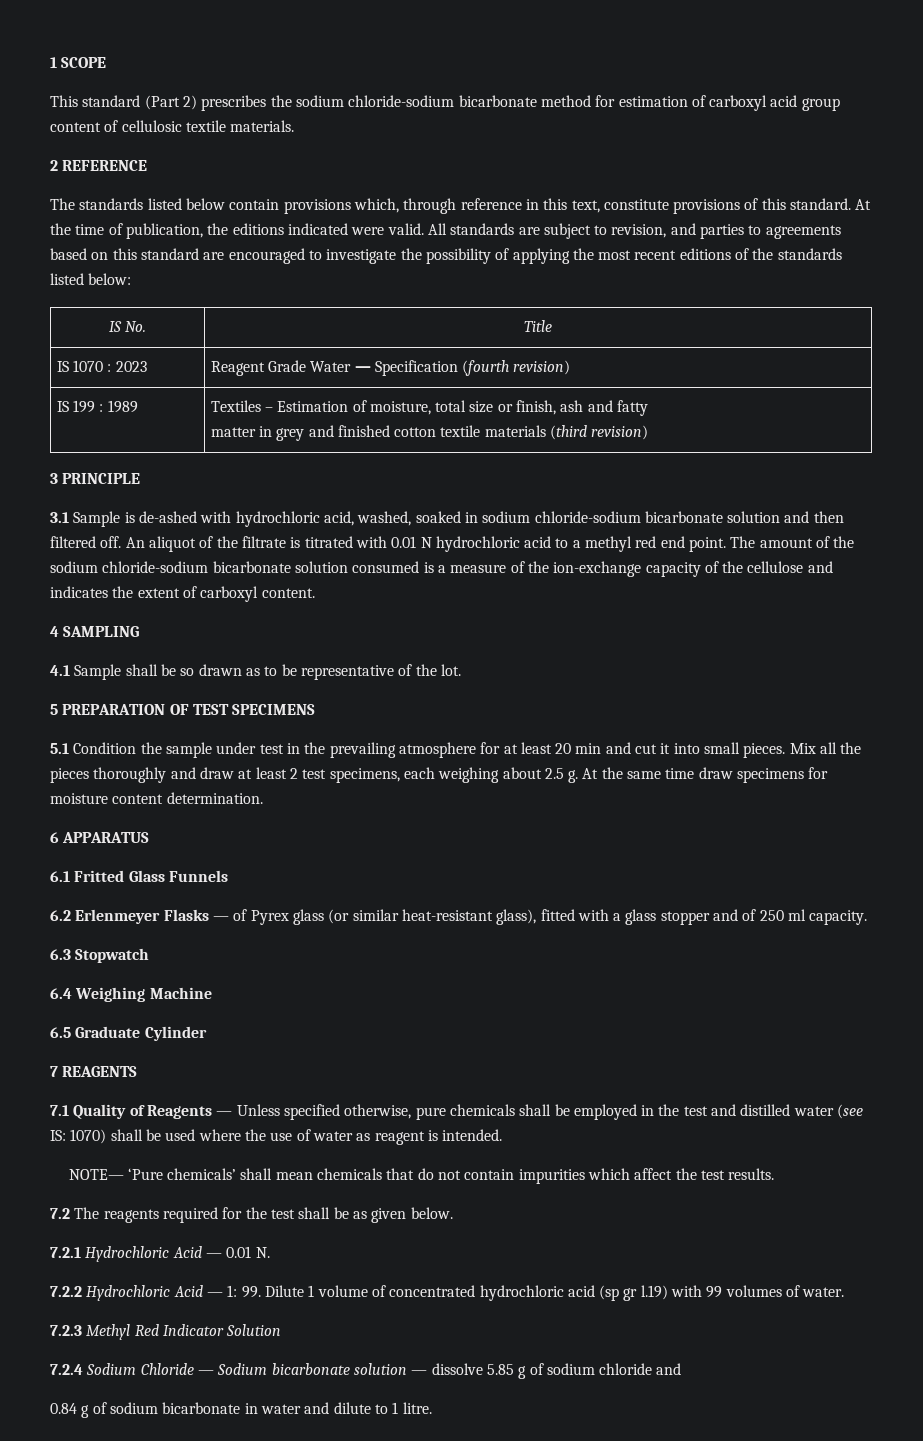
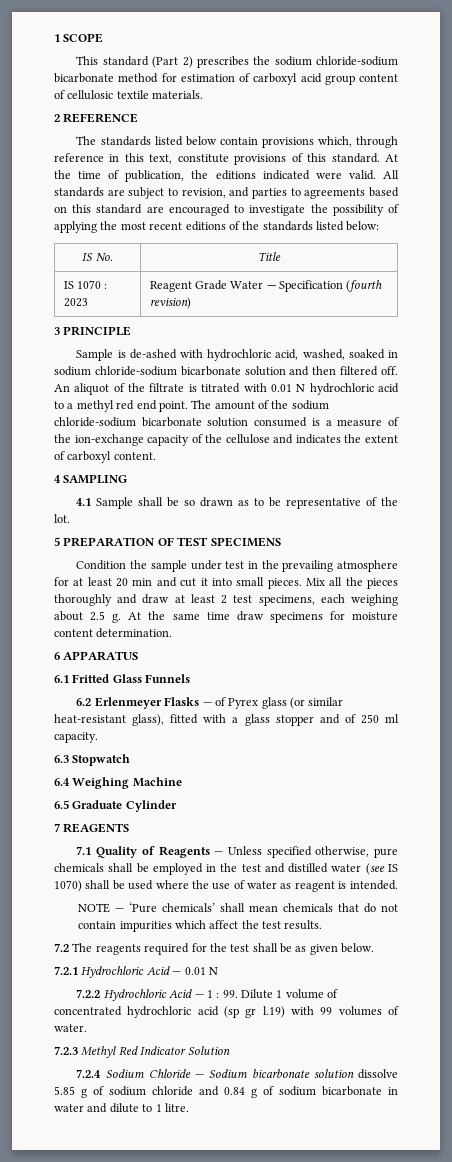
- IS 199 : 1989 | Textiles – Estimation of moisture, total size or finish, ash and fatty
- matter in grey and finished cotton textile materials (third revision)
- 3.1 Sample is de-ashed with hydrochloric acid, washed, soaked in sodium chloride-sodium bicarbonate solution and then filtered off.
+ Sample is de-ashed with hydrochloric acid, washed, soaked in sodium chloride-sodium bicarbonate solution and then filtered off.
- 5.1 Condition the sample under test in the prevailing atmosphere for at least 20 min and cut it into small pieces.
+ Condition the sample under test in the prevailing atmosphere for at least 20 min and cut it into small pieces.
- 7.1 Quality of Reagents — Unless specified otherwise, pure chemicals shall be employed in the test and distilled water (see IS: 1070) shall be used where the use of water as reagent is intended.
+ 7.1 Quality of Reagents — Unless specified otherwise, pure chemicals shall be employed in the test and distilled water (see IS 1070) shall be used where the use of water as reagent is intended.
- NOTE— ‘Pure chemicals’ shall mean chemicals that do not contain impurities which affect the test results.
+ NOTE — ‘Pure chemicals’ shall mean chemicals that do not contain impurities which affect the test results.
- 7.2.1 Hydrochloric Acid — 0.01 N.
+ 7.2.1 Hydrochloric Acid — 0.01 N
- 7.2.2 Hydrochloric Acid — 1: 99. Dilute 1 volume of concentrated hydrochloric acid (sp gr l.19) with 99 volumes of water.
+ 7.2.2 Hydrochloric Acid — 1 : 99. Dilute 1 volume of concentrated hydrochloric acid (sp gr l.19) with 99 volumes of water.
- 7.2.4 Sodium Chloride — Sodium bicarbonate solution — dissolve 5.85 g of sodium chloride and
- 0.84 g of sodium bicarbonate in water and dilute to 1 litre.
+ 7.2.4 Sodium Chloride — Sodium bicarbonate solution dissolve 5.85 g of sodium chloride and 0.84 g of sodium bicarbonate in water and dilute to 1 litre.

